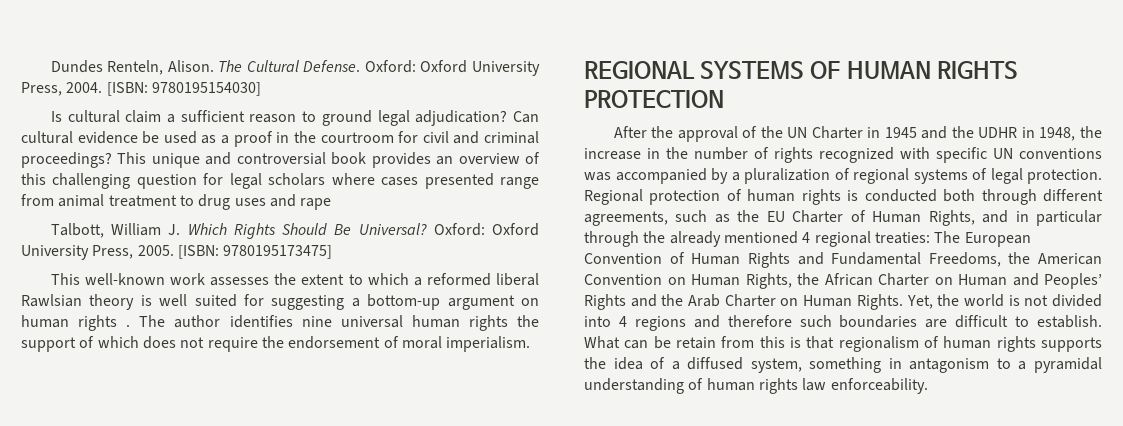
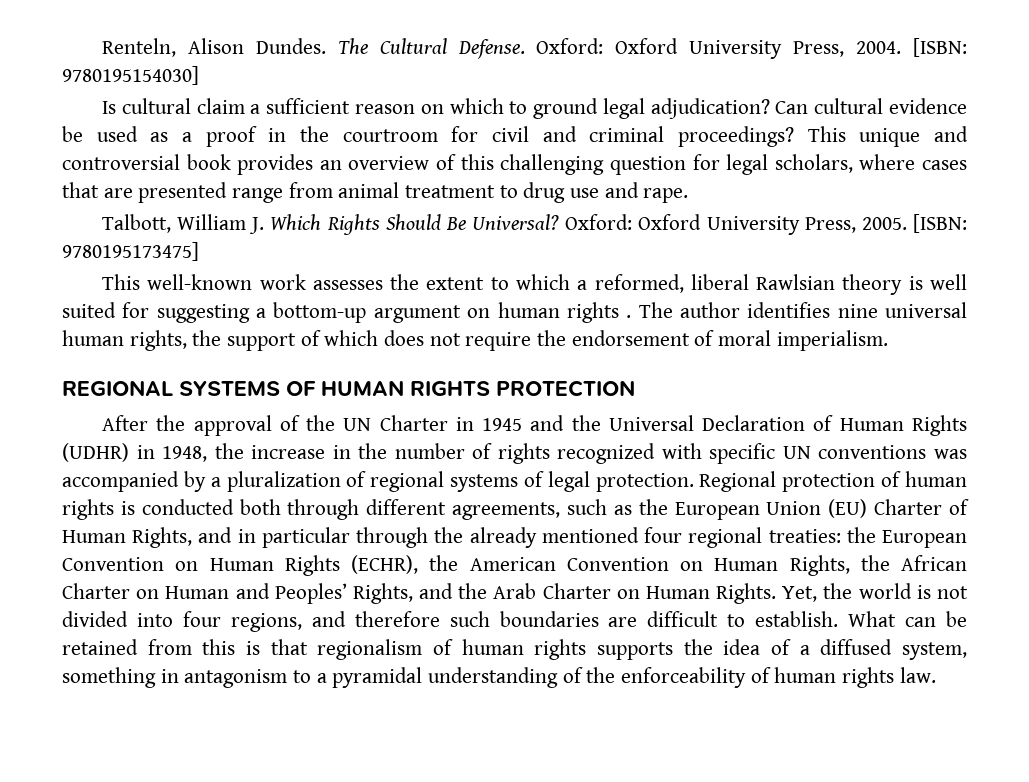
- Dundes Renteln, Alison.
+ Renteln, Alison Dundes.
- Is cultural claim a sufficient reason to ground legal adjudication?
+ Is cultural claim a sufficient reason on which to ground legal adjudication?
- This unique and controversial book provides an overview of this challenging question for legal scholars where cases presented range from animal treatment to drug uses and rape
+ This unique and controversial book provides an overview of this challenging question for legal scholars, where cases that are presented range from animal treatment to drug use and rape.
- This well-known work assesses the extent to which a reformed liberal Rawlsian theory is well suited for suggesting a bottom-up argument on human rights .
+ This well-known work assesses the extent to which a reformed, liberal Rawlsian theory is well suited for suggesting a bottom-up argument on human rights .
- The author identifies nine universal human rights the support of which does not require the endorsement of moral imperialism.
+ The author identifies nine universal human rights, the support of which does not require the endorsement of moral imperialism.
- After the approval of the UN Charter in 1945 and the UDHR in 1948, the increase in the number of rights recognized with specific UN conventions was accompanied by a pluralization of regional systems of legal protection.
+ After the approval of the UN Charter in 1945 and the Universal Declaration of Human Rights (UDHR) in 1948, the increase in the number of rights recognized with specific UN conventions was accompanied by a pluralization of regional systems of legal protection.
- Regional protection of human rights is conducted both through different agreements, such as the EU Charter of Human Rights, and in particular through the already mentioned 4 regional treaties: The European Convention of Human Rights and Fundamental Freedoms, the American Convention on Human Rights, the African Charter on Human and Peoples’ Rights and the Arab Charter on Human Rights.
+ Regional protection of human rights is conducted both through different agreements, such as the European Union (EU) Charter of Human Rights, and in particular through the already mentioned four regional treaties: the European Convention on Human Rights (ECHR), the American Convention on Human Rights, the African Charter on Human and Peoples’ Rights, and the Arab Charter on Human Rights.
- Yet, the world is not divided into 4 regions and therefore such boundaries are difficult to establish.
+ Yet, the world is not divided into four regions, and therefore such boundaries are difficult to establish.
- What can be retain from this is that regionalism of human rights supports the idea of a diffused system, something in antagonism to a pyramidal understanding of human rights law enforceability.
+ What can be retained from this is that regionalism of human rights supports the idea of a diffused system, something in antagonism to a pyramidal understanding of the enforceability of human rights law.

